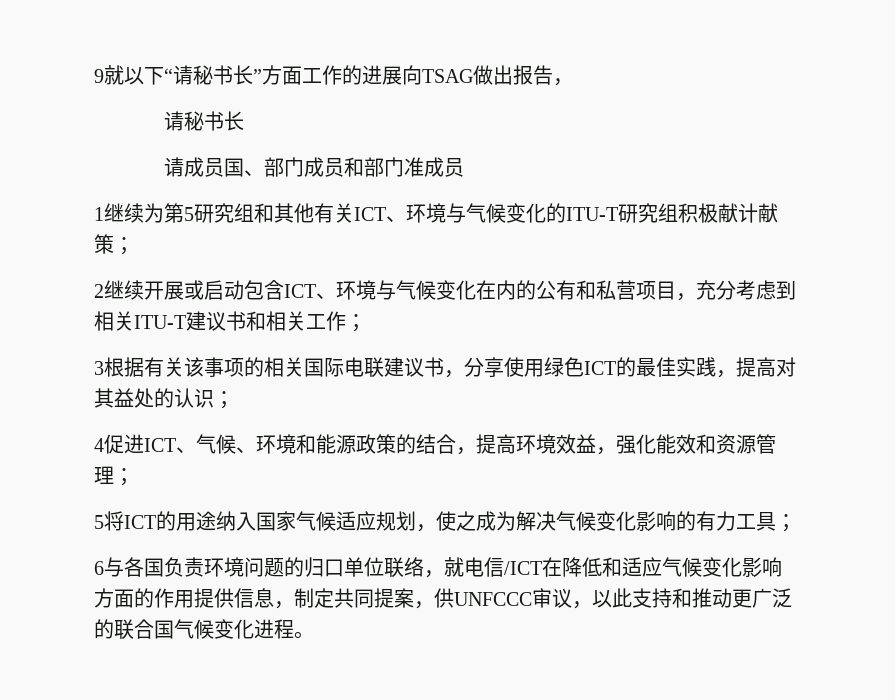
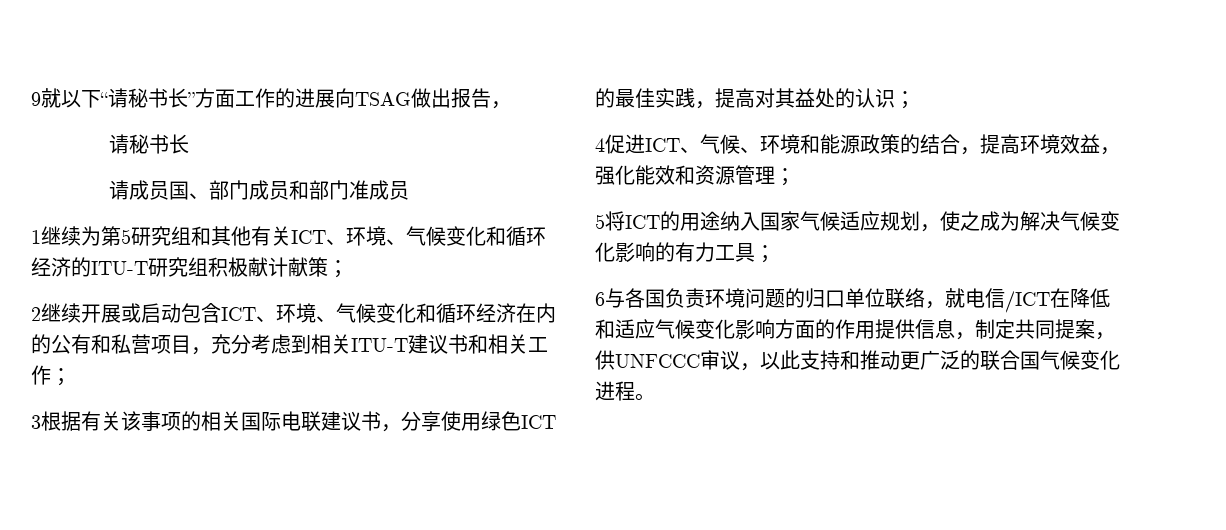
- 1继续为第5研究组和其他有关ICT、环境与气候变化的ITU-T研究组积极献计献策；
+ 1继续为第5研究组和其他有关ICT、环境、气候变化和循环经济的ITU-T研究组积极献计献策；
- 2继续开展或启动包含ICT、环境与气候变化在内的公有和私营项目，充分考虑到相关ITU-T建议书和相关工作；
+ 2继续开展或启动包含ICT、环境、气候变化和循环经济在内的公有和私营项目，充分考虑到相关ITU-T建议书和相关工作；

